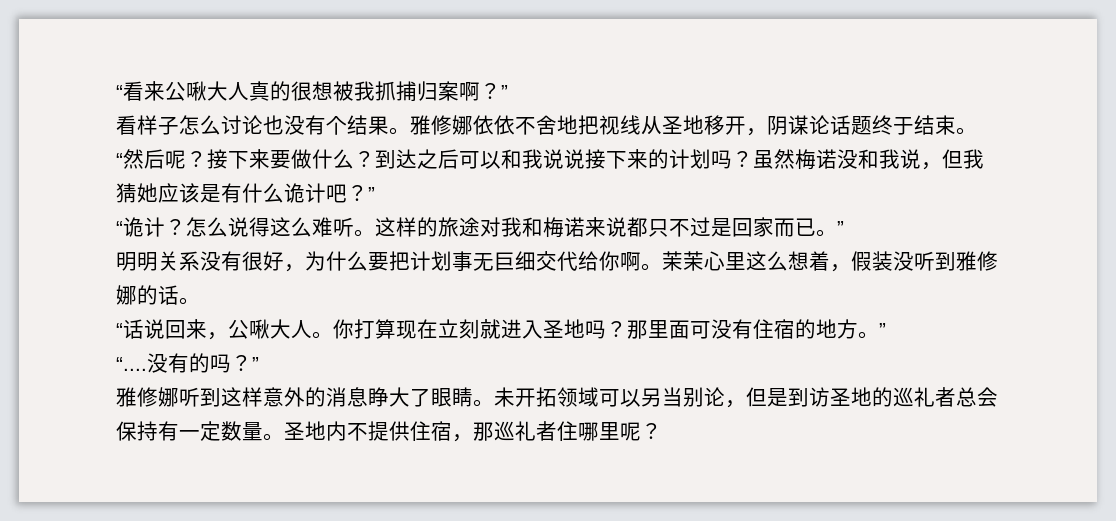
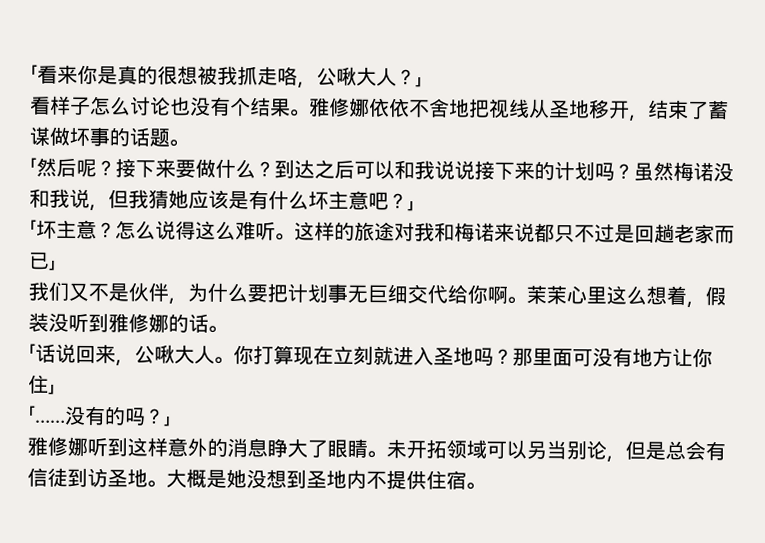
- “看来公啾大人真的很想被我抓捕归案啊？”
+ 「看来你是真的很想被我抓走咯，公啾大人？」
- 雅修娜依依不舍地把视线从圣地移开，阴谋论话题终于结束。
- “然后呢？
+ 雅修娜依依不舍地把视线从圣地移开，结束了蓄谋做坏事的话题。
+ 「然后呢？
- 虽然梅诺没和我说，但我猜她应该是有什么诡计吧？”
- “诡计？
+ 虽然梅诺没和我说，但我猜她应该是有什么坏主意吧？」
+ 「坏主意？
- 这样的旅途对我和梅诺来说都只不过是回家而已。”
- 明明关系没有很好，为什么要把计划事无巨细交代给你啊。
+ 这样的旅途对我和梅诺来说都只不过是回趟老家而已」
+ 我们又不是伙伴，为什么要把计划事无巨细交代给你啊。
- “话说回来，公啾大人。
+ 「话说回来，公啾大人。
- 那里面可没有住宿的地方。”
- “....
+ 那里面可没有地方让你住」
+ 「……
- 没有的吗？”
+ 没有的吗？」
- 未开拓领域可以另当别论，但是到访圣地的巡礼者总会保持有一定数量。圣地内不提供住宿，那巡礼者住哪里呢？
+ 未开拓领域可以另当别论，但是总会有信徒到访圣地。大概是她没想到圣地内不提供住宿。

